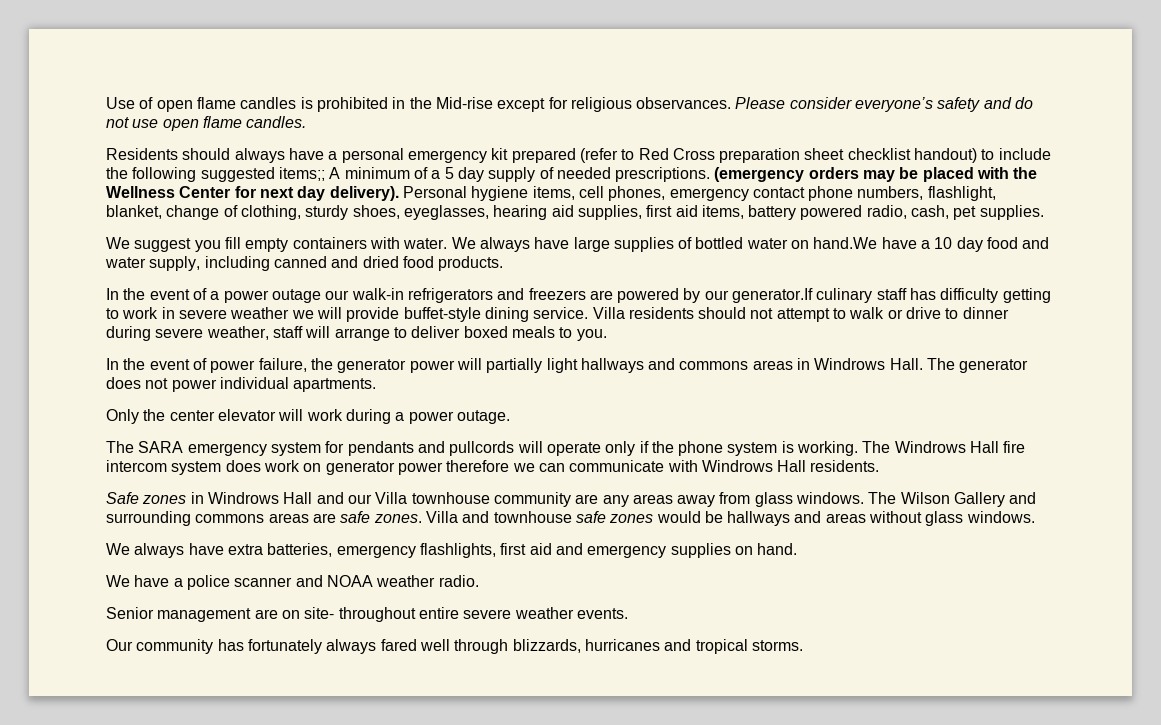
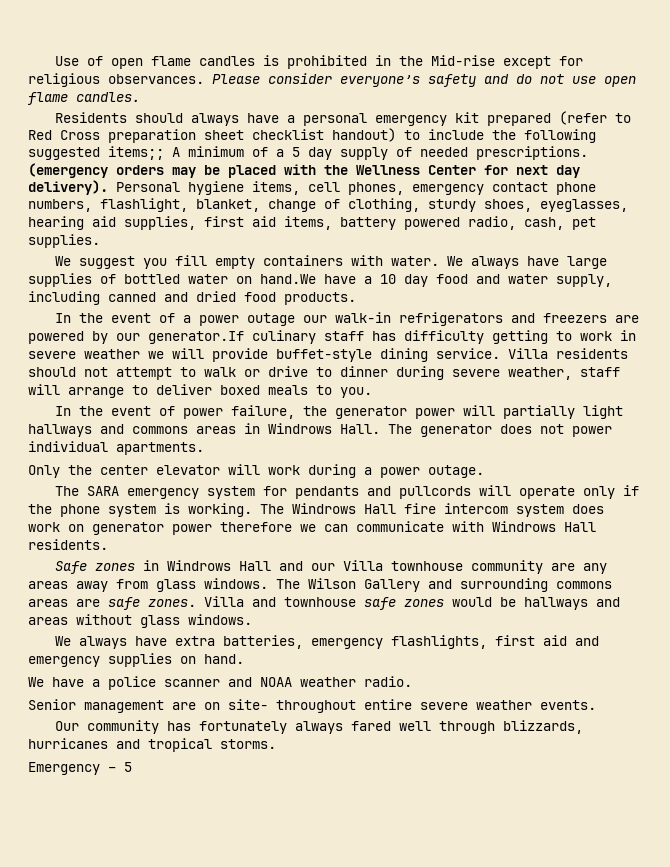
+ Emergency – 5

